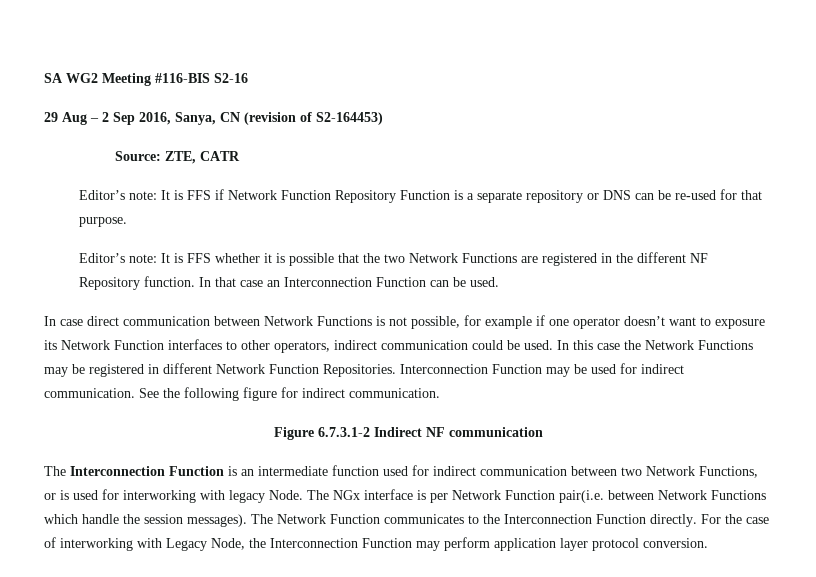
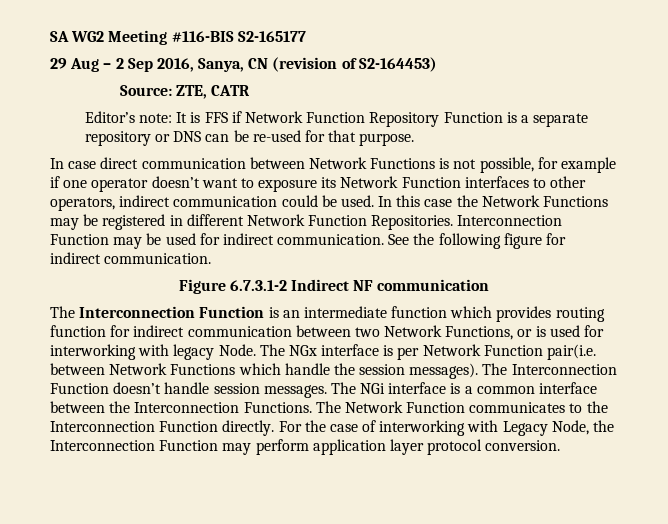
- SA WG2 Meeting #116-BIS S2-16
+ SA WG2 Meeting #116-BIS S2-165177
- Editor’s note: It is FFS whether it is possible that the two Network Functions are registered in the different NF Repository function. In that case an Interconnection Function can be used.
- The Interconnection Function is an intermediate function used for indirect communication between two Network Functions, or is used for interworking with legacy Node.
+ The Interconnection Function is an intermediate function which provides routing function for indirect communication between two Network Functions, or is used for interworking with legacy Node.
- The Network Function communicates to the Interconnection Function directly.
+ The Interconnection Function doesn’t handle session messages. The NGi interface is a common interface between the Interconnection Functions. The Network Function communicates to the Interconnection Function directly.

